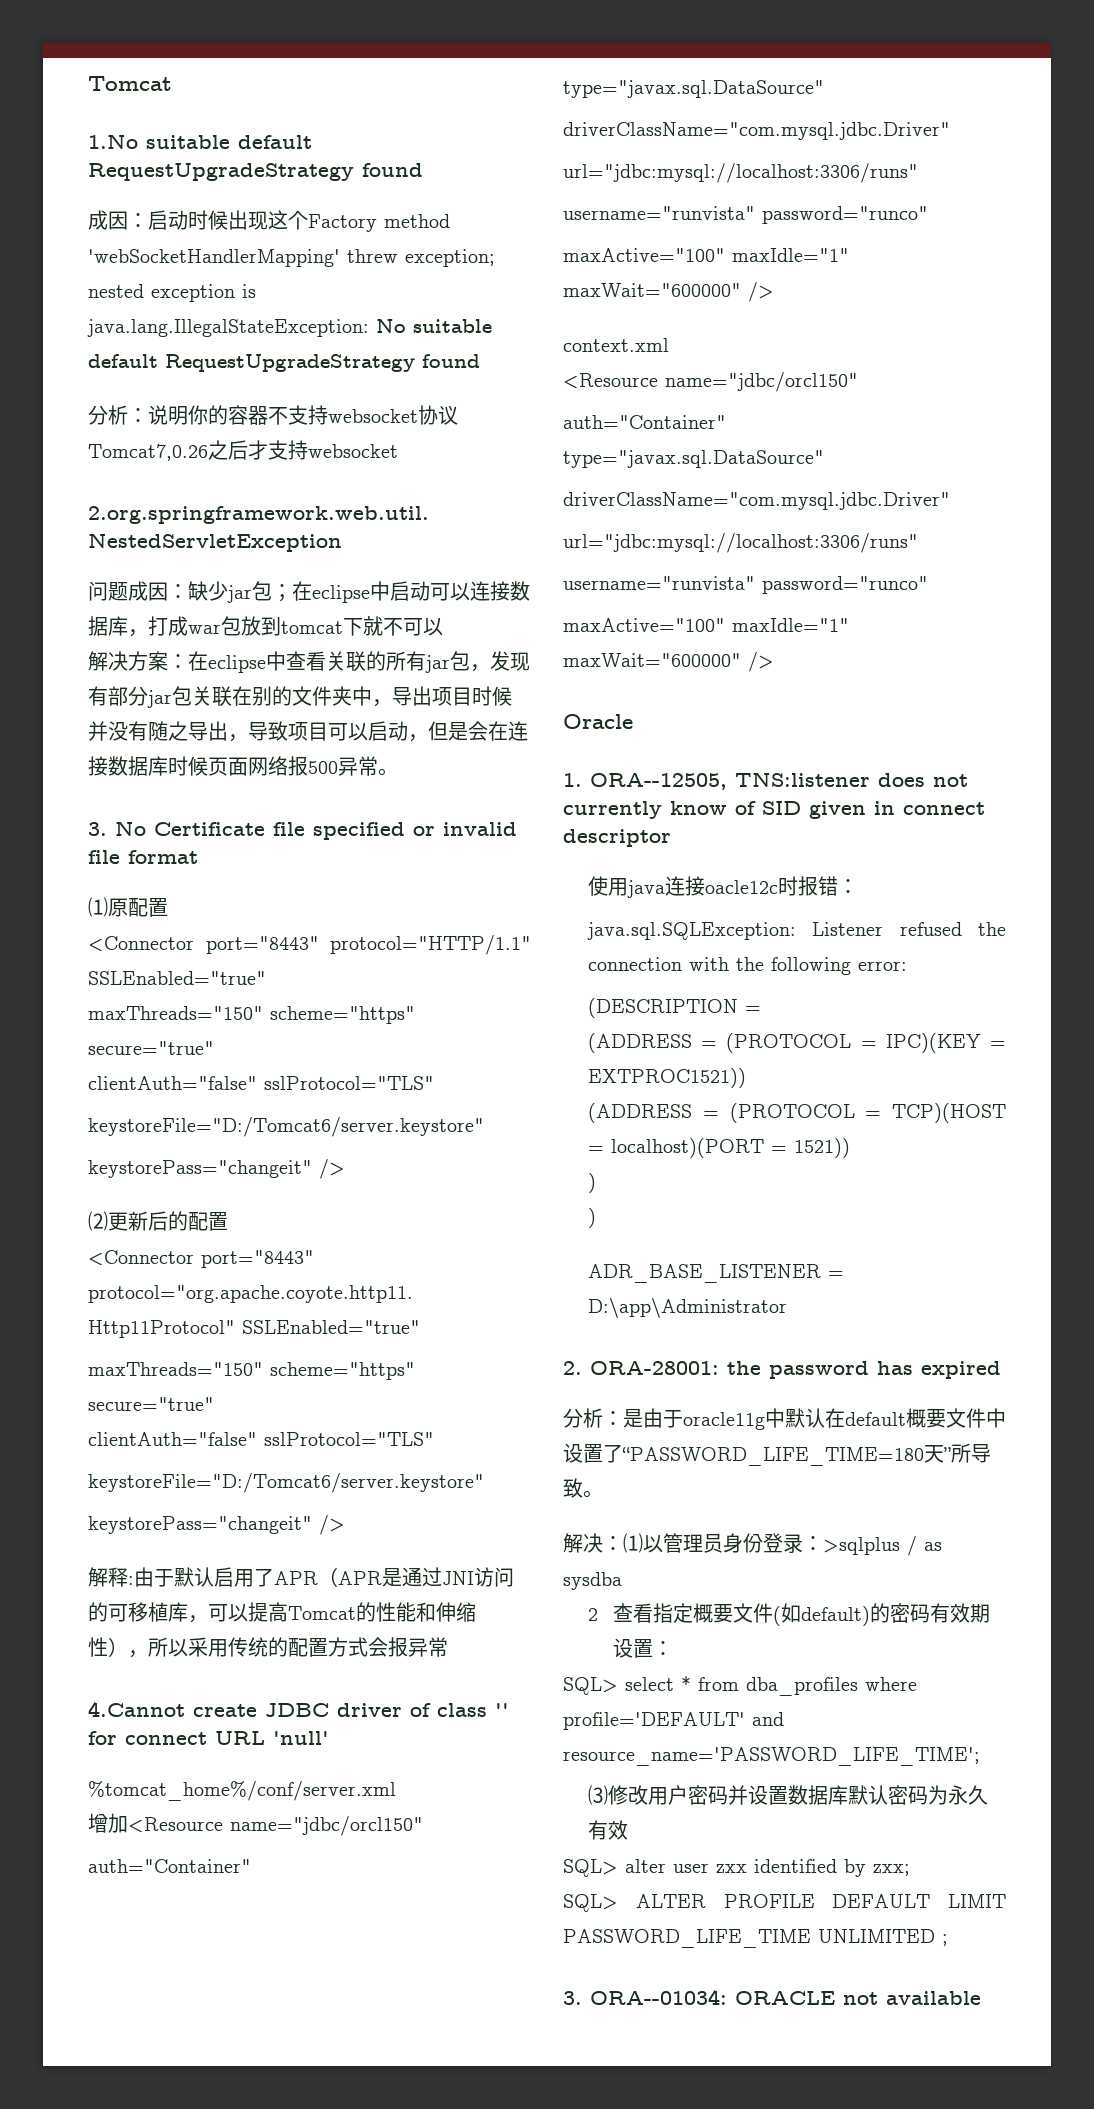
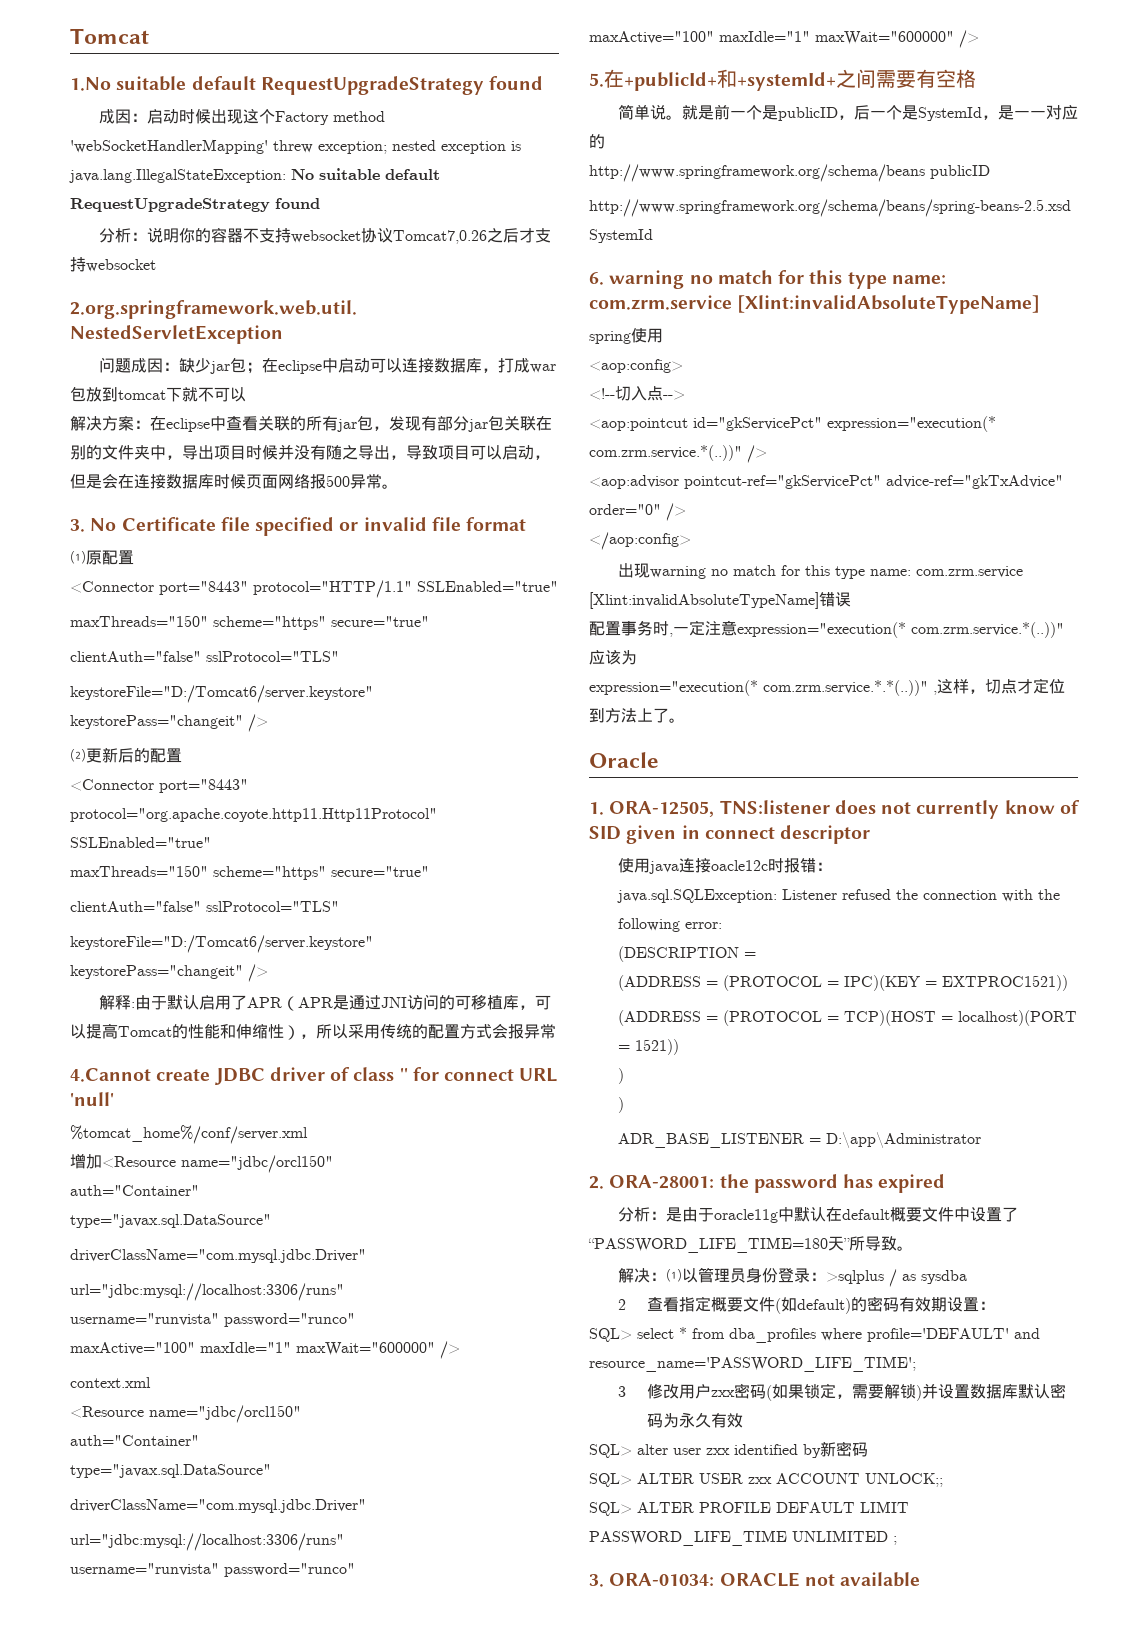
+ 5.在+publicId+和+systemId+之间需要有空格
+ 简单说。就是前一个是publicID，后一个是SystemId，是一一对应的
+ http://www.springframework.org/schema/beans publicID
+ http://www.springframework.org/schema/beans/spring-beans-2.5.xsd SystemId
+ 6. warning no match for this type name: com.zrm.service [Xlint:invalidAbsoluteTypeName]
+ spring使用
+ <aop:config>
+ <!--切入点-->
+ <aop:pointcut id="gkServicePct" expression="execution(* com.zrm.service.*(..))" />
+ <aop:advisor pointcut-ref="gkServicePct" advice-ref="gkTxAdvice" order="0" />
+ </aop:config>
+ 出现warning no match for this type name: com.zrm.service [Xlint:invalidAbsoluteTypeName]错误
+ 配置事务时,一定注意expression="execution(* com.zrm.service.*(..))"应该为
+ expression="execution(* com.zrm.service.*.*(..))" ,这样，切点才定位到方法上了。
- 1. ORA--12505, TNS:listener does not currently know of SID given in connect descriptor
+ 1. ORA-12505, TNS:listener does not currently know of SID given in connect descriptor
- ⑶修改用户密码并设置数据库默认密码为永久有效
+ 3修改用户zxx密码(如果锁定，需要解锁)并设置数据库默认密码为永久有效
- SQL> alter user zxx identified by zxx;
+ SQL> alter user zxx identified by新密码
+ SQL> ALTER USER zxx ACCOUNT UNLOCK;;
- 3. ORA--01034: ORACLE not available
+ 3. ORA-01034: ORACLE not available

